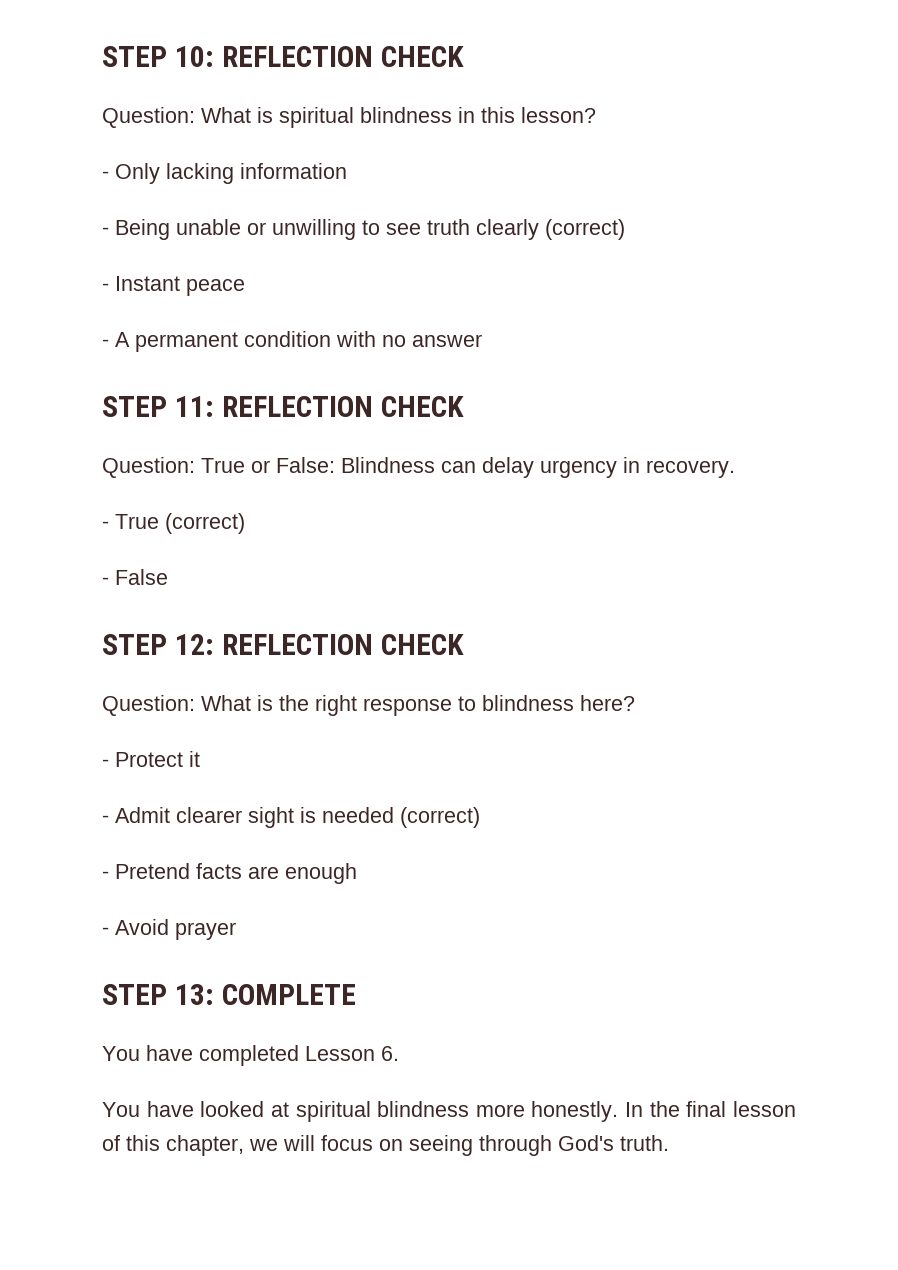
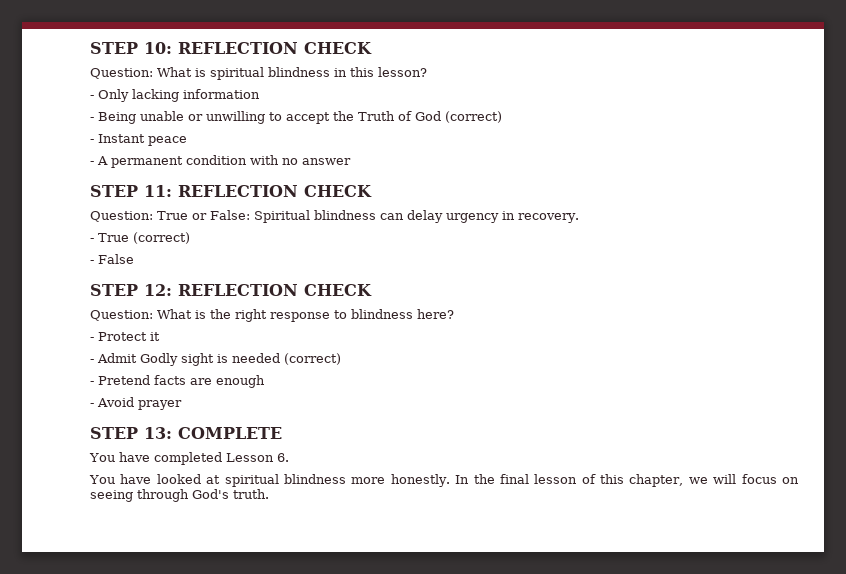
- - Being unable or unwilling to see truth clearly (correct)
+ - Being unable or unwilling to accept the Truth of God (correct)
- Question: True or False: Blindness can delay urgency in recovery.
+ Question: True or False: Spiritual blindness can delay urgency in recovery.
- - Admit clearer sight is needed (correct)
+ - Admit Godly sight is needed (correct)

